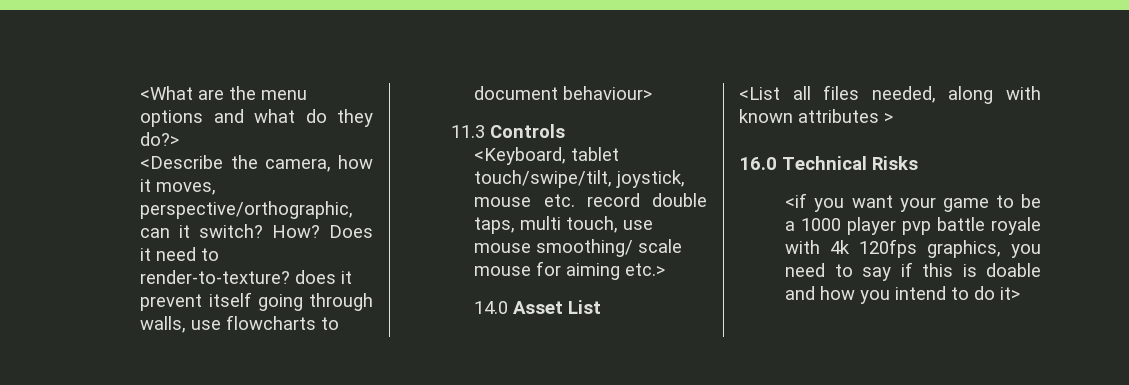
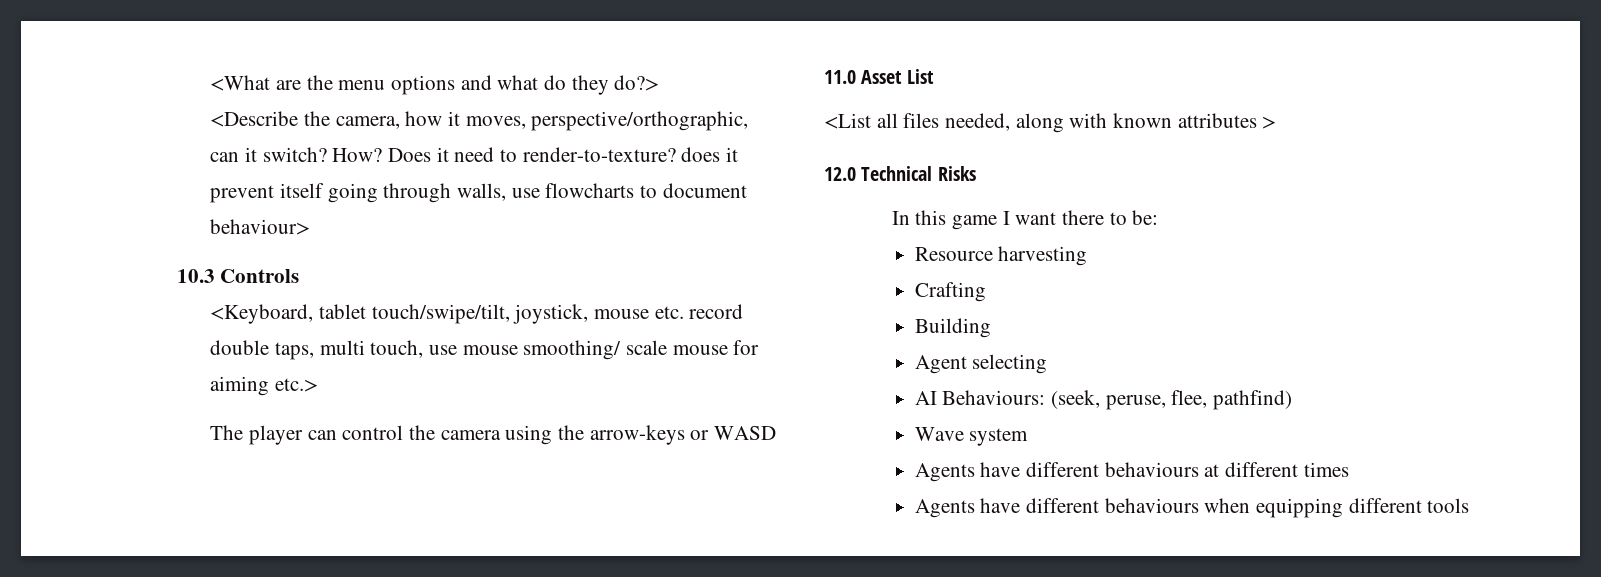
- 11.3 Controls
+ 10.3 Controls
- 14.0 Asset List
+ The player can control the camera using the arrow-keys or WASD
+ 11.0 Asset List
- 16.0 Technical Risks
+ 12.0 Technical Risks
- <if you want your game to be a 1000 player pvp battle royale with 4k 120fps graphics, you need to say if this is doable and how you intend to do it>
+ In this game I want there to be:
+ Resource harvesting
+ Crafting
+ Building
+ Agent selecting
+ AI Behaviours: (seek, peruse, flee, pathfind)
+ Wave system
+ Agents have different behaviours at different times
+ Agents have different behaviours when equipping different tools

